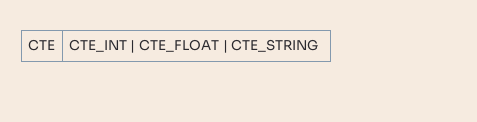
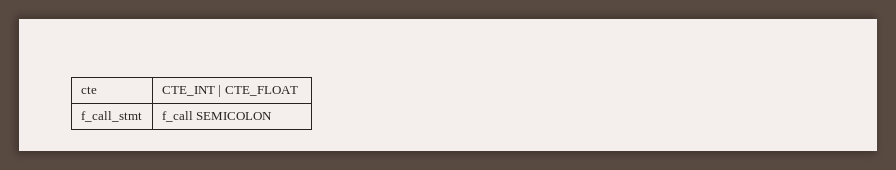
- CTE | CTE_INT | CTE_FLOAT | CTE_STRING
+ cte | CTE_INT | CTE_FLOAT
+ f_call_stmt | f_call SEMICOLON

